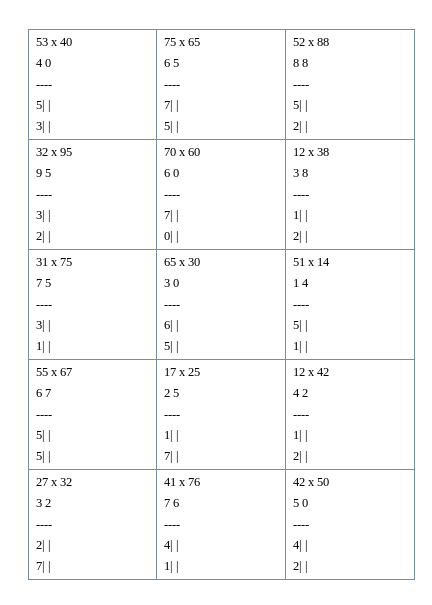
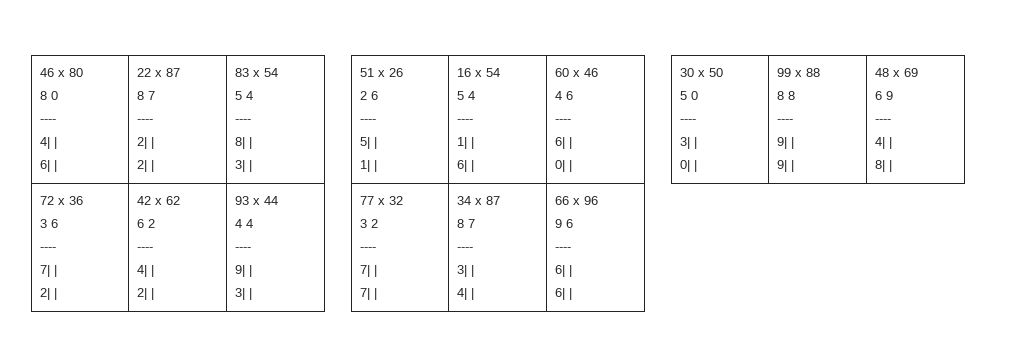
- 53 x 40
- 4 0
+ 46 x 80
+ 8 0
+ ----
+ 4| |
+ 6| | | 22 x 87
+ 8 7
+ ----
+ 2| |
+ 2| | | 83 x 54
+ 5 4
+ ----
+ 8| |
+ 3| |
+ 72 x 36
+ 3 6
+ ----
+ 7| |
+ 2| | | 42 x 62
+ 6 2
+ ----
+ 4| |
+ 2| | | 93 x 44
+ 4 4
+ ----
+ 9| |
+ 3| |
+ 51 x 26
+ 2 6
  ----
  5| |
- 3| | | 75 x 65
- 6 5
+ 1| | | 16 x 54
+ 5 4
+ ----
+ 1| |
+ 6| | | 60 x 46
+ 4 6
+ ----
+ 6| |
+ 0| |
+ 77 x 32
+ 3 2
  ----
  7| |
- 5| | | 52 x 88
+ 7| | | 34 x 87
+ 8 7
+ ----
+ 3| |
+ 4| | | 66 x 96
+ 9 6
+ ----
+ 6| |
+ 6| |
+ 30 x 50
+ 5 0
+ ----
+ 3| |
+ 0| | | 99 x 88
  8 8
  ----
- 5| |
- 2| |
- 32 x 95
- 9 5
- ----
- 3| |
- 2| | | 70 x 60
- 6 0
- ----
- 7| |
- 0| | | 12 x 38
- 3 8
- ----
- 1| |
- 2| |
- 31 x 75
- 7 5
- ----
- 3| |
- 1| | | 65 x 30
- 3 0
- ----
- 6| |
- 5| | | 51 x 14
- 1 4
- ----
- 5| |
- 1| |
- 55 x 67
- 6 7
- ----
- 5| |
- 5| | | 17 x 25
- 2 5
- ----
- 1| |
- 7| | | 12 x 42
- 4 2
- ----
- 1| |
- 2| |
- 27 x 32
- 3 2
- ----
- 2| |
- 7| | | 41 x 76
- 7 6
+ 9| |
+ 9| | | 48 x 69
+ 6 9
  ----
  4| |
- 1| | | 42 x 50
- 5 0
- ----
- 4| |
- 2| |
+ 8| |

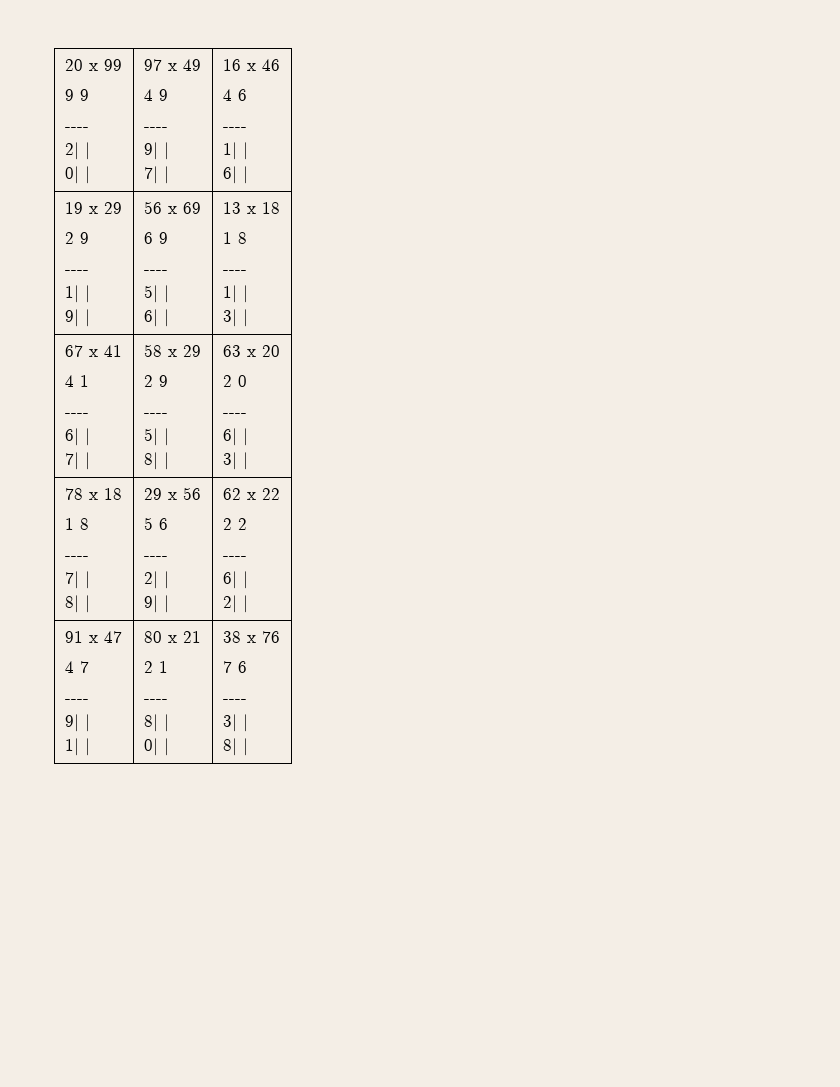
- 46 x 80
- 8 0
- ----
- 4| |
- 6| | | 22 x 87
- 8 7
+ 20 x 99
+ 9 9
  ----
  2| |
- 2| | | 83 x 54
- 5 4
+ 0| | | 97 x 49
+ 4 9
+ ----
+ 9| |
+ 7| | | 16 x 46
+ 4 6
+ ----
+ 1| |
+ 6| |
+ 19 x 29
+ 2 9
+ ----
+ 1| |
+ 9| | | 56 x 69
+ 6 9
+ ----
+ 5| |
+ 6| | | 13 x 18
+ 1 8
+ ----
+ 1| |
+ 3| |
+ 67 x 41
+ 4 1
+ ----
+ 6| |
+ 7| | | 58 x 29
+ 2 9
+ ----
+ 5| |
+ 8| | | 63 x 20
+ 2 0
+ ----
+ 6| |
+ 3| |
+ 78 x 18
+ 1 8
+ ----
+ 7| |
+ 8| | | 29 x 56
+ 5 6
+ ----
+ 2| |
+ 9| | | 62 x 22
+ 2 2
+ ----
+ 6| |
+ 2| |
+ 91 x 47
+ 4 7
+ ----
+ 9| |
+ 1| | | 80 x 21
+ 2 1
  ----
  8| |
- 3| |
- 72 x 36
- 3 6
- ----
- 7| |
- 2| | | 42 x 62
- 6 2
- ----
- 4| |
- 2| | | 93 x 44
- 4 4
- ----
- 9| |
- 3| |
- 51 x 26
- 2 6
- ----
- 5| |
- 1| | | 16 x 54
- 5 4
- ----
- 1| |
- 6| | | 60 x 46
- 4 6
- ----
- 6| |
- 0| |
- 77 x 32
- 3 2
- ----
- 7| |
- 7| | | 34 x 87
- 8 7
+ 0| | | 38 x 76
+ 7 6
  ----
  3| |
- 4| | | 66 x 96
- 9 6
- ----
- 6| |
- 6| |
- 30 x 50
- 5 0
- ----
- 3| |
- 0| | | 99 x 88
- 8 8
- ----
- 9| |
- 9| | | 48 x 69
- 6 9
- ----
- 4| |

